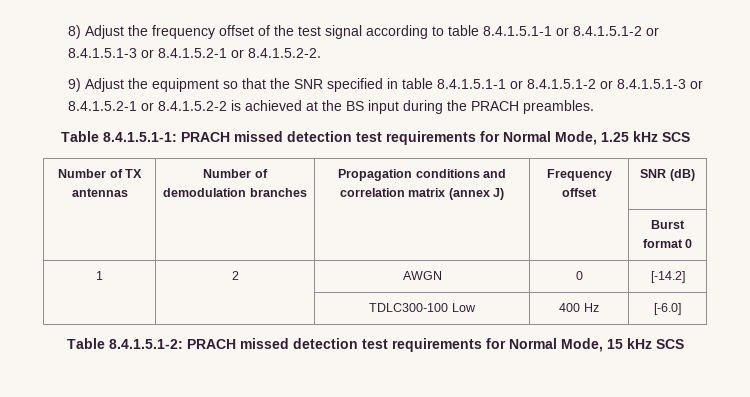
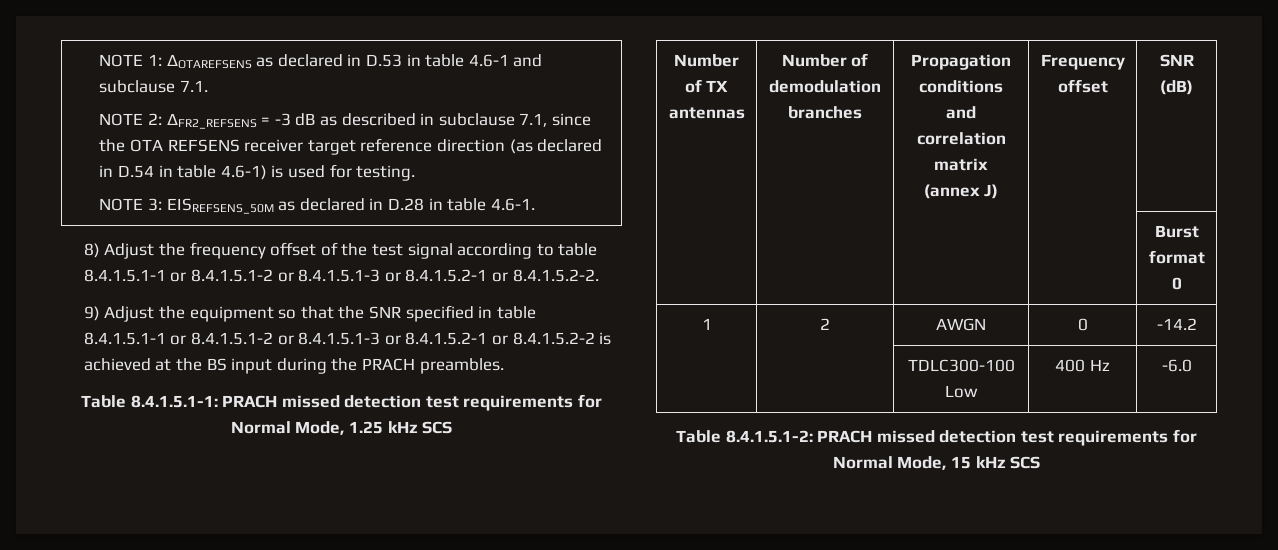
+ NOTE 1: ΔOTAREFSENS as declared in D.53 in table 4.6-1 and subclause 7.1.
+ NOTE 2: ΔFR2_REFSENS = -3 dB as described in subclause 7.1, since the OTA REFSENS receiver target reference direction (as declared in D.54 in table 4.6-1) is used for testing.
+ NOTE 3: EISREFSENS_50M as declared in D.28 in table 4.6-1.
- 1 | 2 | AWGN | 0 | [-14.2]
+ 1 | 2 | AWGN | 0 | -14.2
- | | TDLC300-100 Low | 400 Hz | [-6.0]
+ | | TDLC300-100 Low | 400 Hz | -6.0

